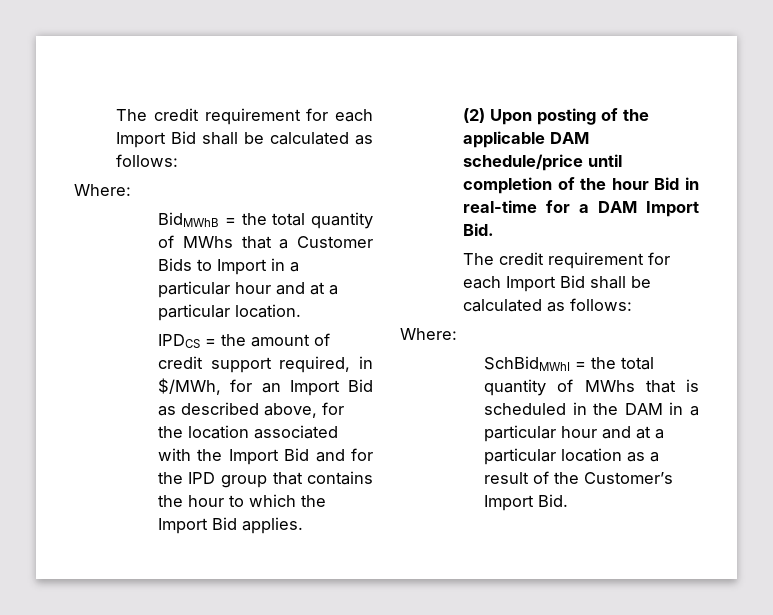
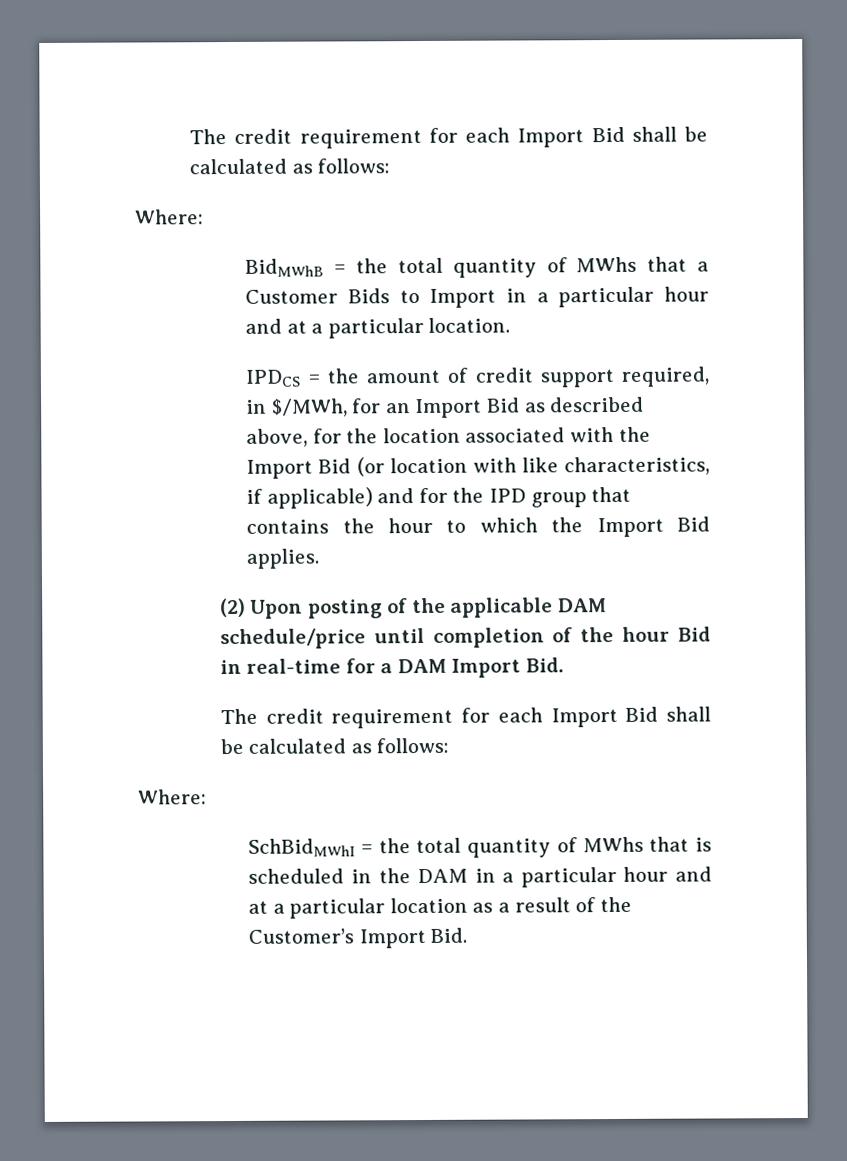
- IPDCS = the amount of credit support required, in $/MWh, for an Import Bid as described above, for the location associated with the Import Bid and for the IPD group that contains the hour to which the Import Bid applies.
+ IPDCS = the amount of credit support required, in $/MWh, for an Import Bid as described above, for the location associated with the Import Bid (or location with like characteristics, if applicable) and for the IPD group that contains the hour to which the Import Bid applies.

